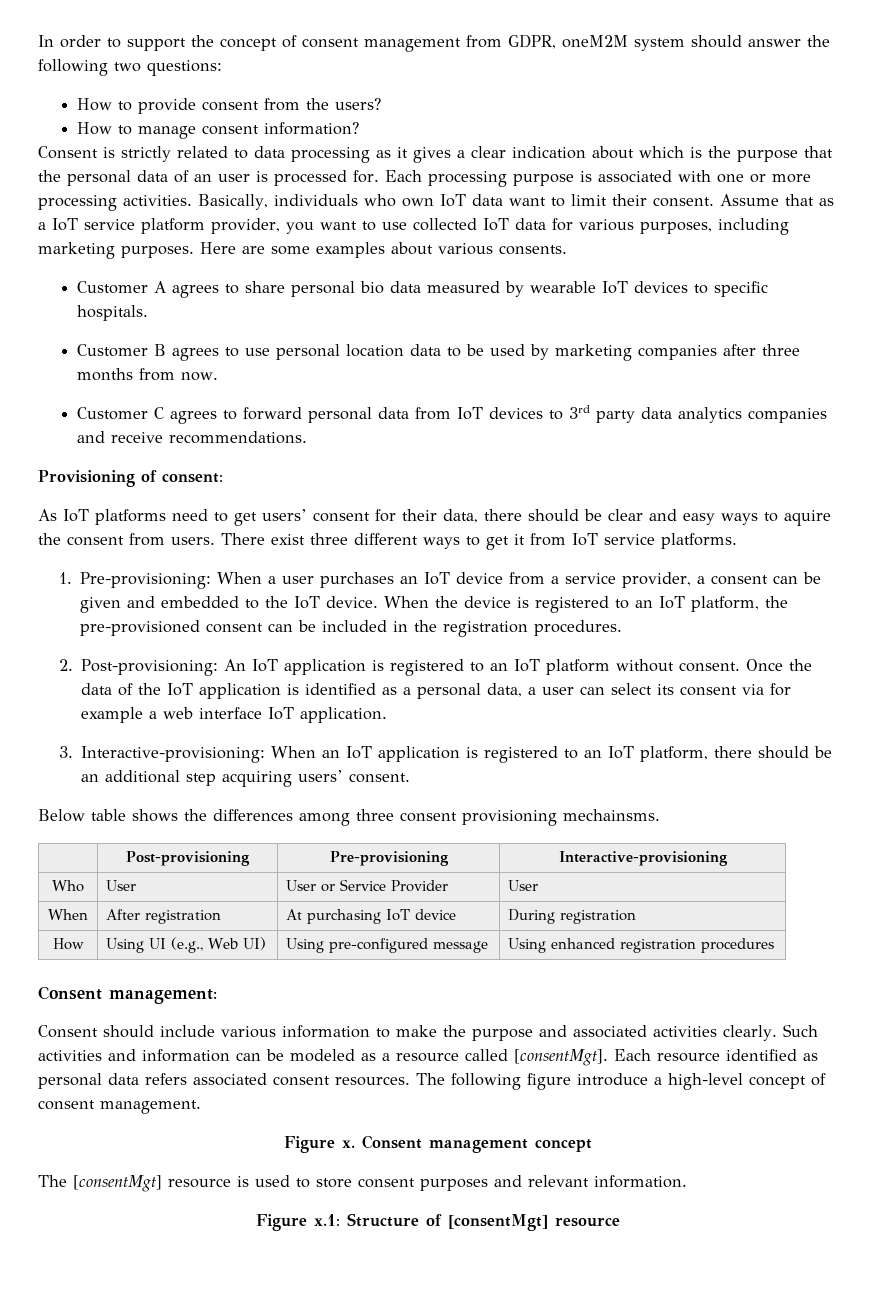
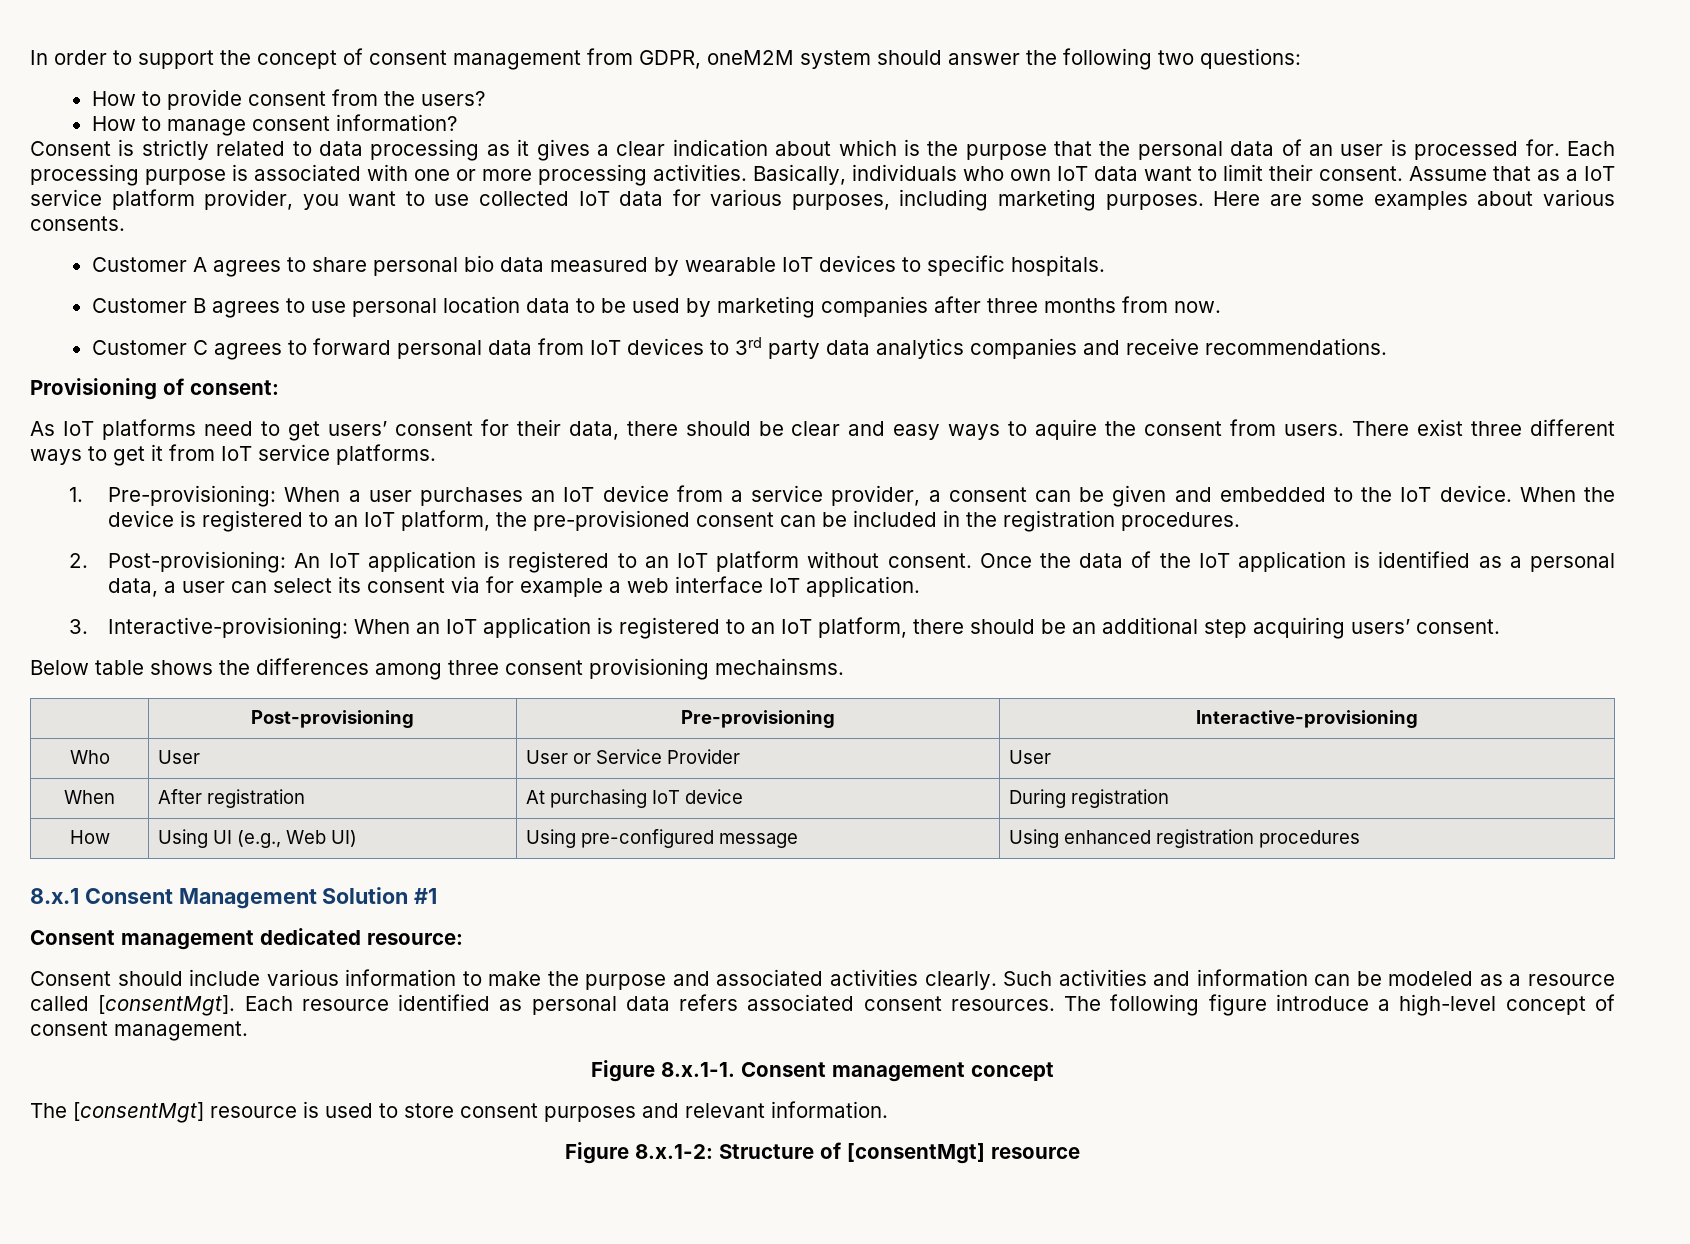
- Consent management:
+ 8.x.1 Consent Management Solution #1
+ Consent management dedicated resource:
- Figure x. Consent management concept
+ Figure 8.x.1-1. Consent management concept
- Figure x.1: Structure of [consentMgt] resource
+ Figure 8.x.1-2: Structure of [consentMgt] resource

